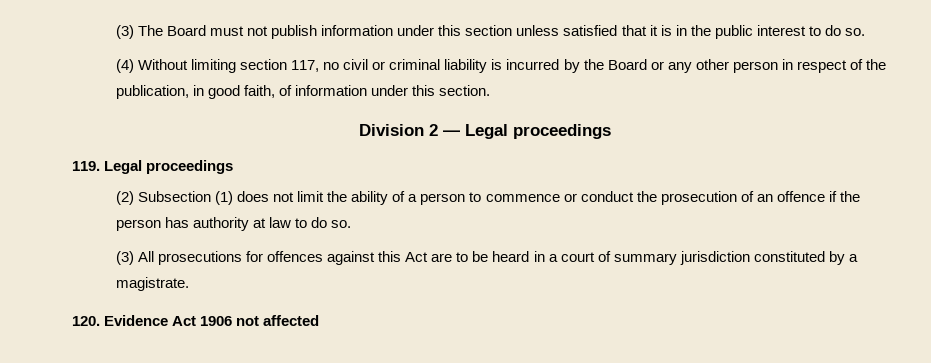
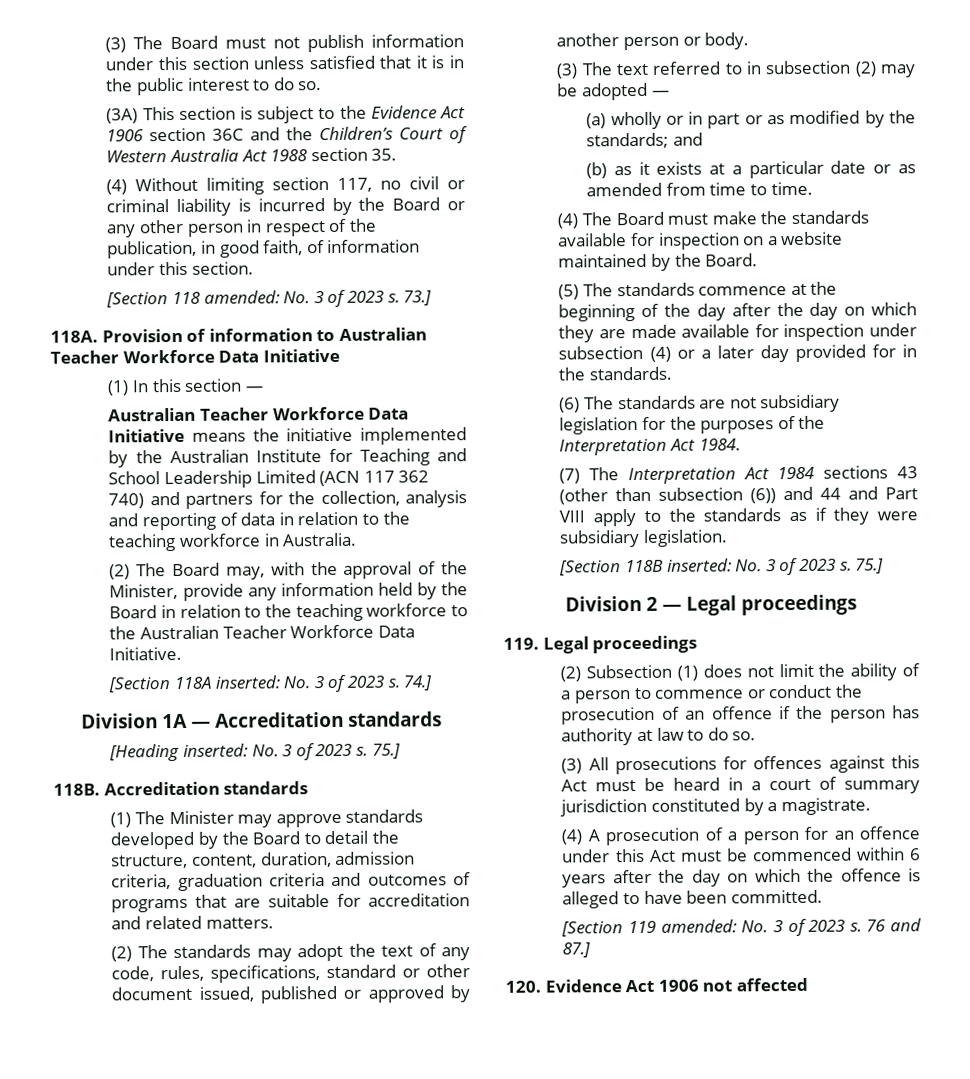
+ (3A) This section is subject to the Evidence Act 1906 section 36C and the Children’s Court of Western Australia Act 1988 section 35.
+ [Section 118 amended: No. 3 of 2023 s. 73.]
+ 118A. Provision of information to Australian Teacher Workforce Data Initiative
+ (1) In this section —
+ Australian Teacher Workforce Data Initiative means the initiative implemented by the Australian Institute for Teaching and School Leadership Limited (ACN 117 362 740) and partners for the collection, analysis and reporting of data in relation to the teaching workforce in Australia.
+ (2) The Board may, with the approval of the Minister, provide any information held by the Board in relation to the teaching workforce to the Australian Teacher Workforce Data Initiative.
+ [Section 118A inserted: No. 3 of 2023 s. 74.]
+ Division 1A — Accreditation standards
+ [Heading inserted: No. 3 of 2023 s. 75.]
+ 118B. Accreditation standards
+ (1) The Minister may approve standards developed by the Board to detail the structure, content, duration, admission criteria, graduation criteria and outcomes of programs that are suitable for accreditation and related matters.
+ (2) The standards may adopt the text of any code, rules, specifications, standard or other document issued, published or approved by another person or body.
+ (3) The text referred to in subsection (2) may be adopted —
+ (a) wholly or in part or as modified by the standards; and
+ (b) as it exists at a particular date or as amended from time to time.
+ (4) The Board must make the standards available for inspection on a website maintained by the Board.
+ (5) The standards commence at the beginning of the day after the day on which they are made available for inspection under subsection (4) or a later day provided for in the standards.
+ (6) The standards are not subsidiary legislation for the purposes of the Interpretation Act 1984.
+ (7) The Interpretation Act 1984 sections 43 (other than subsection (6)) and 44 and Part VIII apply to the standards as if they were subsidiary legislation.
+ [Section 118B inserted: No. 3 of 2023 s. 75.]
- (3) All prosecutions for offences against this Act are to be heard in a court of summary jurisdiction constituted by a magistrate.
+ (3) All prosecutions for offences against this Act must be heard in a court of summary jurisdiction constituted by a magistrate.
+ (4) A prosecution of a person for an offence under this Act must be commenced within 6 years after the day on which the offence is alleged to have been committed.
+ [Section 119 amended: No. 3 of 2023 s. 76 and 87.]

